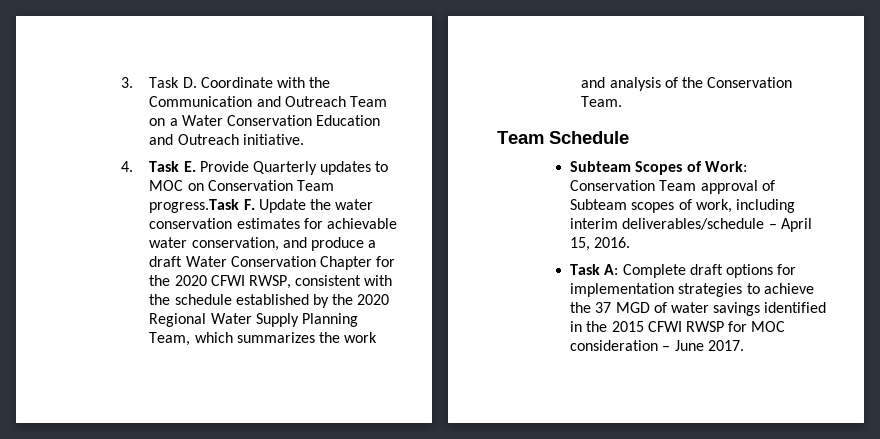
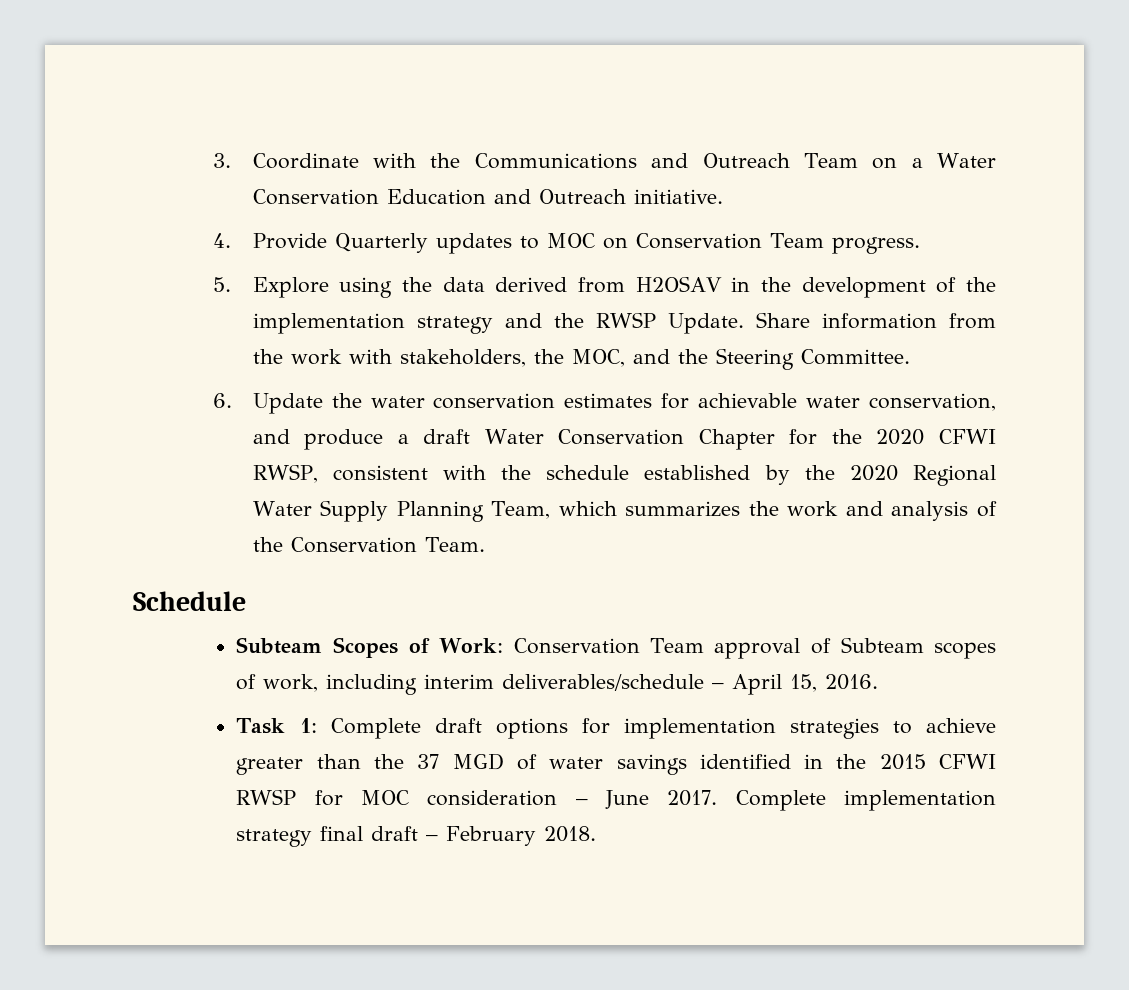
- 3. Task D. Coordinate with the Communication and Outreach Team on a Water Conservation Education and Outreach initiative.
+ 3. Coordinate with the Communications and Outreach Team on a Water Conservation Education and Outreach initiative.
- 4. Task E. Provide Quarterly updates to MOC on Conservation Team progress.Task F. Update the water conservation estimates for achievable water conservation, and produce a draft Water Conservation Chapter for the 2020 CFWI RWSP, consistent with the schedule established by the 2020 Regional Water Supply Planning Team, which summarizes the work and analysis of the Conservation Team.
+ 4. Provide Quarterly updates to MOC on Conservation Team progress.
+ 5. Explore using the data derived from H2OSAV in the development of the implementation strategy and the RWSP Update. Share information from the work with stakeholders, the MOC, and the Steering Committee.
+ 6. Update the water conservation estimates for achievable water conservation, and produce a draft Water Conservation Chapter for the 2020 CFWI RWSP, consistent with the schedule established by the 2020 Regional Water Supply Planning Team, which summarizes the work and analysis of the Conservation Team.
- Team Schedule
+ Schedule
- Task A: Complete draft options for implementation strategies to achieve the 37 MGD of water savings identified in the 2015 CFWI RWSP for MOC consideration – June 2017.
+ Task 1: Complete draft options for implementation strategies to achieve greater than the 37 MGD of water savings identified in the 2015 CFWI RWSP for MOC consideration – June 2017.
+ Complete implementation strategy final draft – February 2018.

